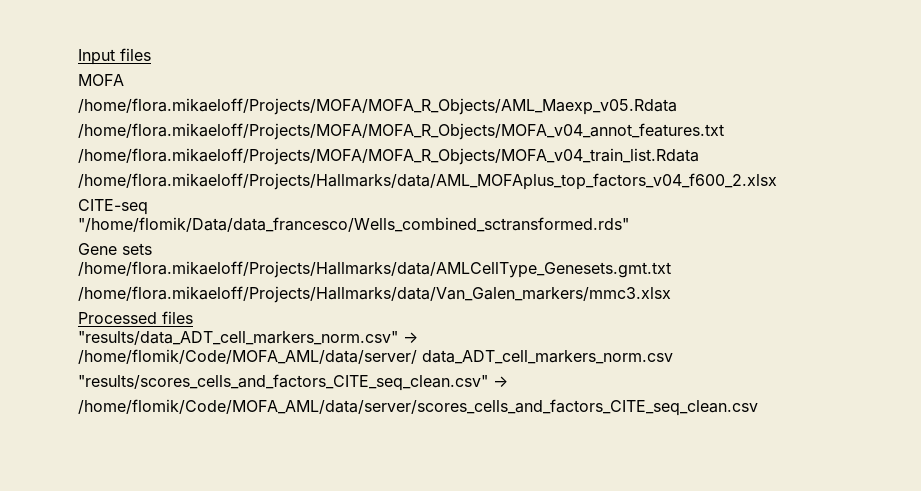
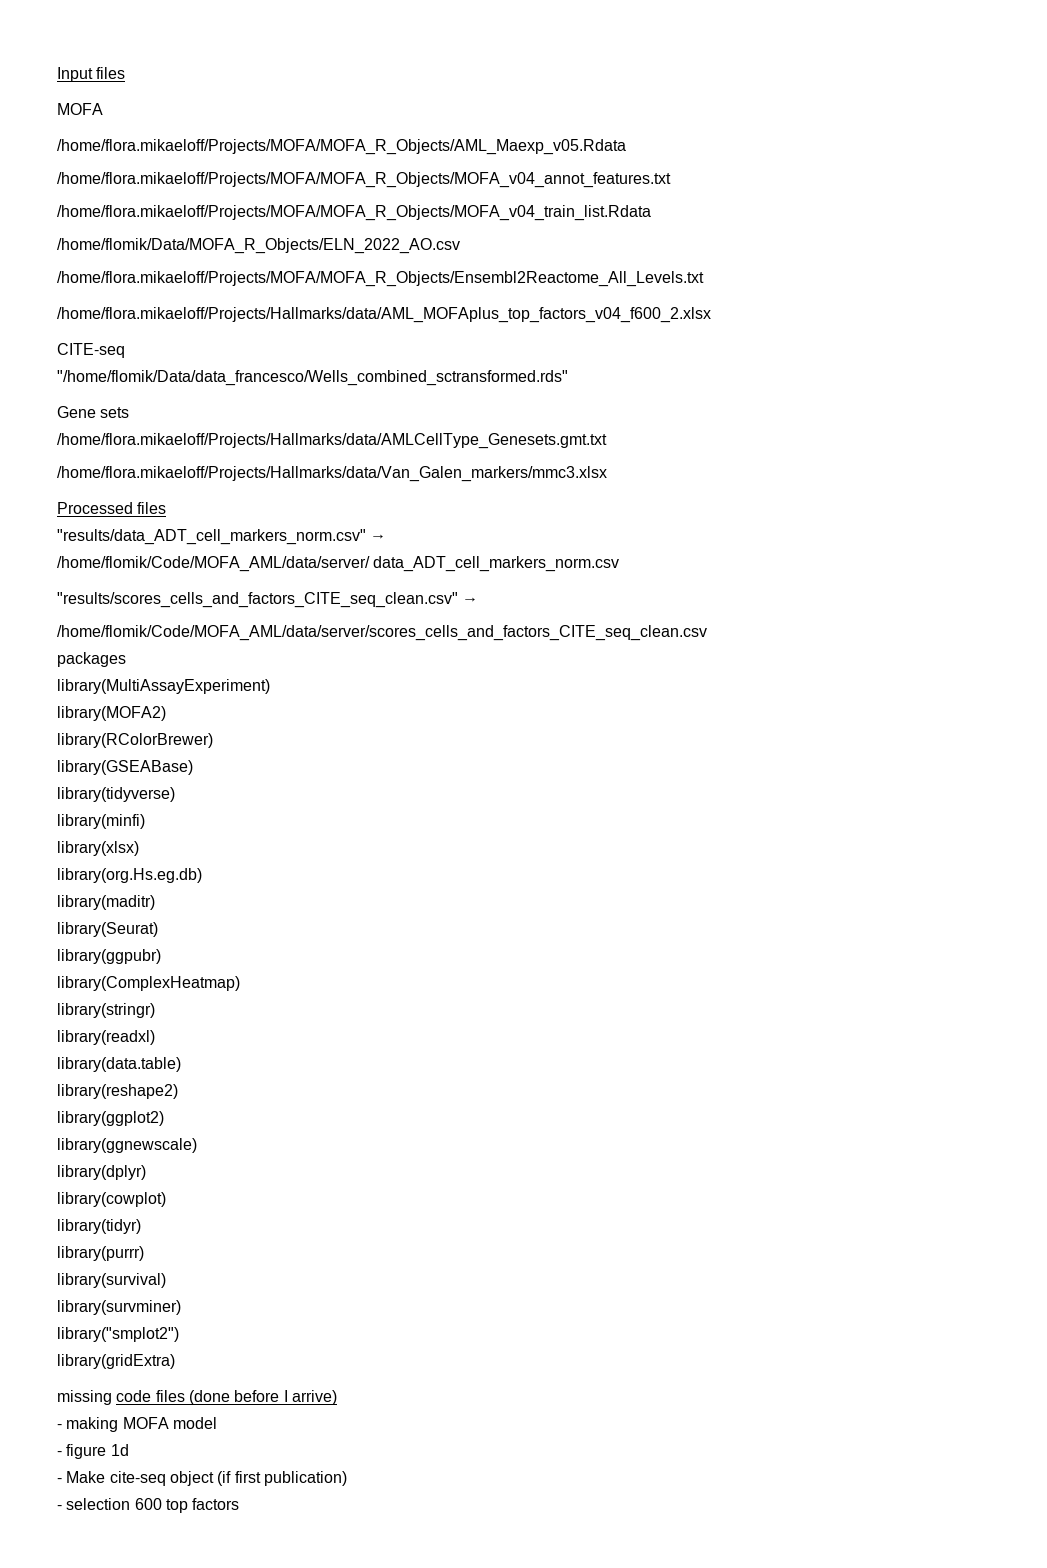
+ /home/flomik/Data/MOFA_R_Objects/ELN_2022_AO.csv
+ /home/flora.mikaeloff/Projects/MOFA/MOFA_R_Objects/Ensembl2Reactome_All_Levels.txt
+ packages
+ library(MultiAssayExperiment)
+ library(MOFA2)
+ library(RColorBrewer)
+ library(GSEABase)
+ library(tidyverse)
+ library(minfi)
+ library(xlsx)
+ library(org.Hs.eg.db)
+ library(maditr)
+ library(Seurat)
+ library(ggpubr)
+ library(ComplexHeatmap)
+ library(stringr)
+ library(readxl)
+ library(data.table)
+ library(reshape2)
+ library(ggplot2)
+ library(ggnewscale)
+ library(dplyr)
+ library(cowplot)
+ library(tidyr)
+ library(purrr)
+ library(survival)
+ library(survminer)
+ library("smplot2")
+ library(gridExtra)
+ missing code files (done before I arrive)
+ - making MOFA model
+ - figure 1d
+ - Make cite-seq object (if first publication)
+ - selection 600 top factors

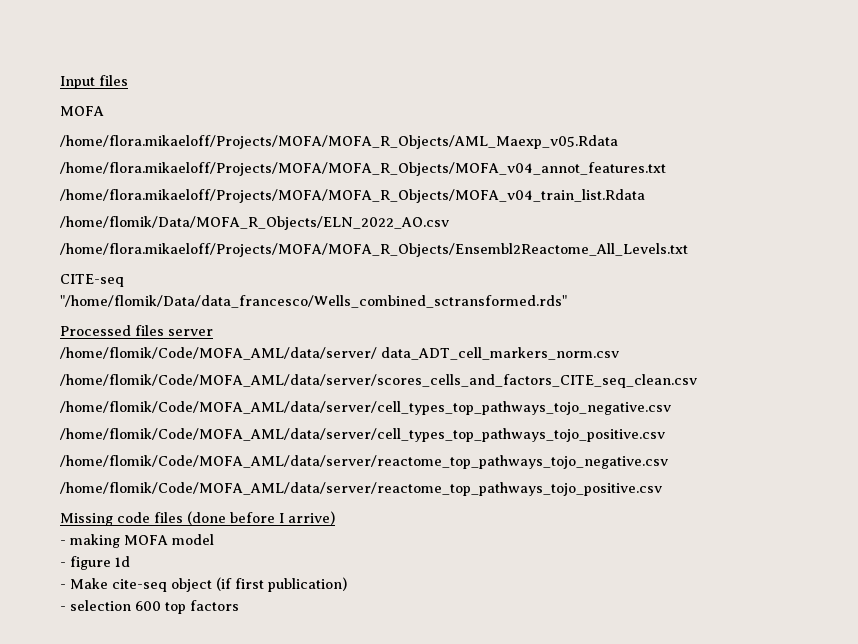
- /home/flora.mikaeloff/Projects/Hallmarks/data/AML_MOFAplus_top_factors_v04_f600_2.xlsx
- Gene sets
- /home/flora.mikaeloff/Projects/Hallmarks/data/AMLCellType_Genesets.gmt.txt
- /home/flora.mikaeloff/Projects/Hallmarks/data/Van_Galen_markers/mmc3.xlsx
- Processed files
- "results/data_ADT_cell_markers_norm.csv" →
+ Processed files server
- "results/scores_cells_and_factors_CITE_seq_clean.csv" →
- packages
- library(MultiAssayExperiment)
- library(MOFA2)
- library(RColorBrewer)
- library(GSEABase)
- library(tidyverse)
- library(minfi)
- library(xlsx)
- library(org.Hs.eg.db)
- library(maditr)
- library(Seurat)
- library(ggpubr)
- library(ComplexHeatmap)
- library(stringr)
- library(readxl)
- library(data.table)
- library(reshape2)
- library(ggplot2)
- library(ggnewscale)
- library(dplyr)
- library(cowplot)
- library(tidyr)
- library(purrr)
- library(survival)
- library(survminer)
- library("smplot2")
- library(gridExtra)
- missing code files (done before I arrive)
+ /home/flomik/Code/MOFA_AML/data/server/cell_types_top_pathways_tojo_negative.csv
+ /home/flomik/Code/MOFA_AML/data/server/cell_types_top_pathways_tojo_positive.csv
+ /home/flomik/Code/MOFA_AML/data/server/reactome_top_pathways_tojo_negative.csv
+ /home/flomik/Code/MOFA_AML/data/server/reactome_top_pathways_tojo_positive.csv
+ Missing code files (done before I arrive)

